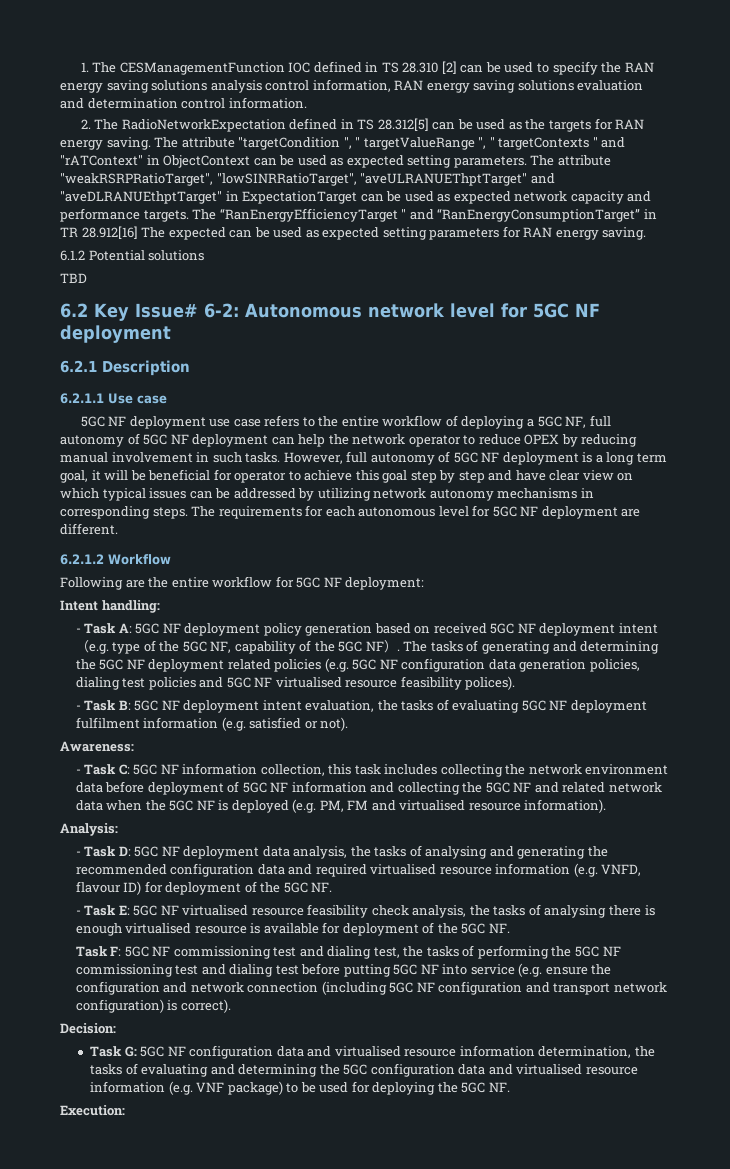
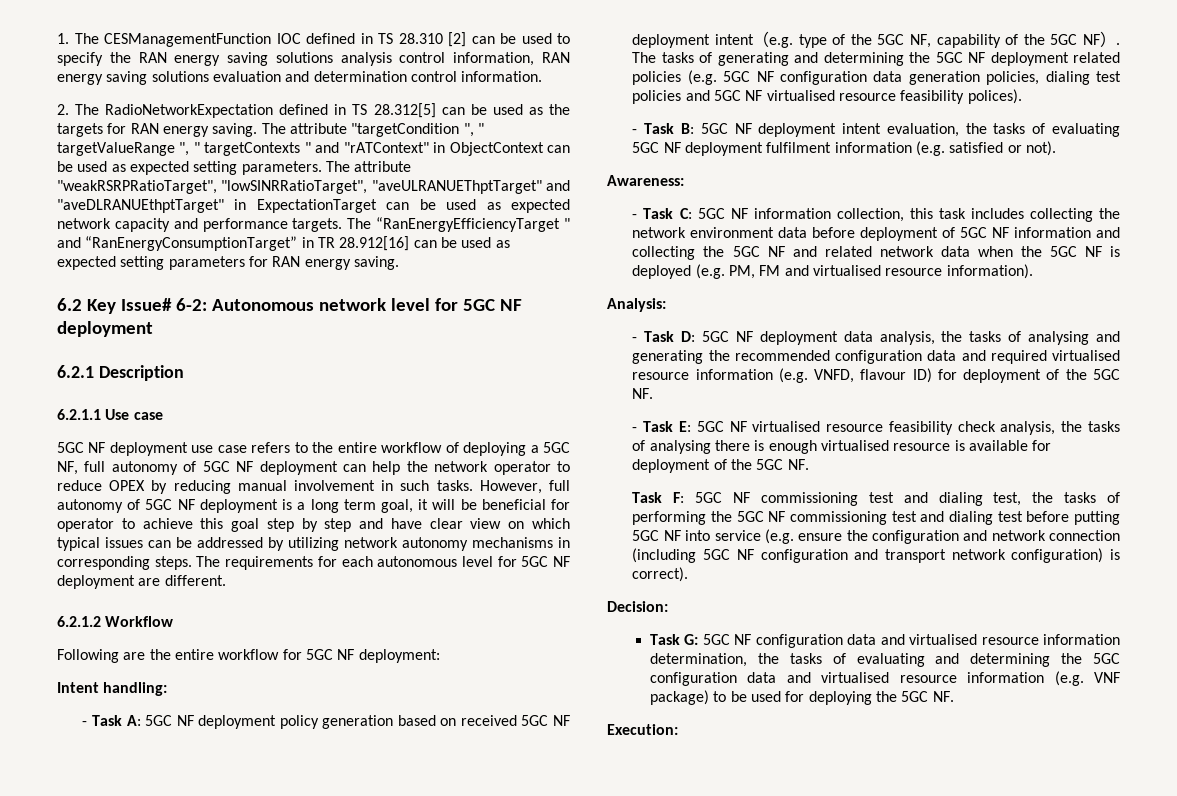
- The “RanEnergyEfficiencyTarget " and “RanEnergyConsumptionTarget” in TR 28.912[16] The expected can be used as expected setting parameters for RAN energy saving.
+ The “RanEnergyEfficiencyTarget " and “RanEnergyConsumptionTarget” in TR 28.912[16] can be used as expected setting parameters for RAN energy saving.
- 6.1.2 Potential solutions
- TBD

